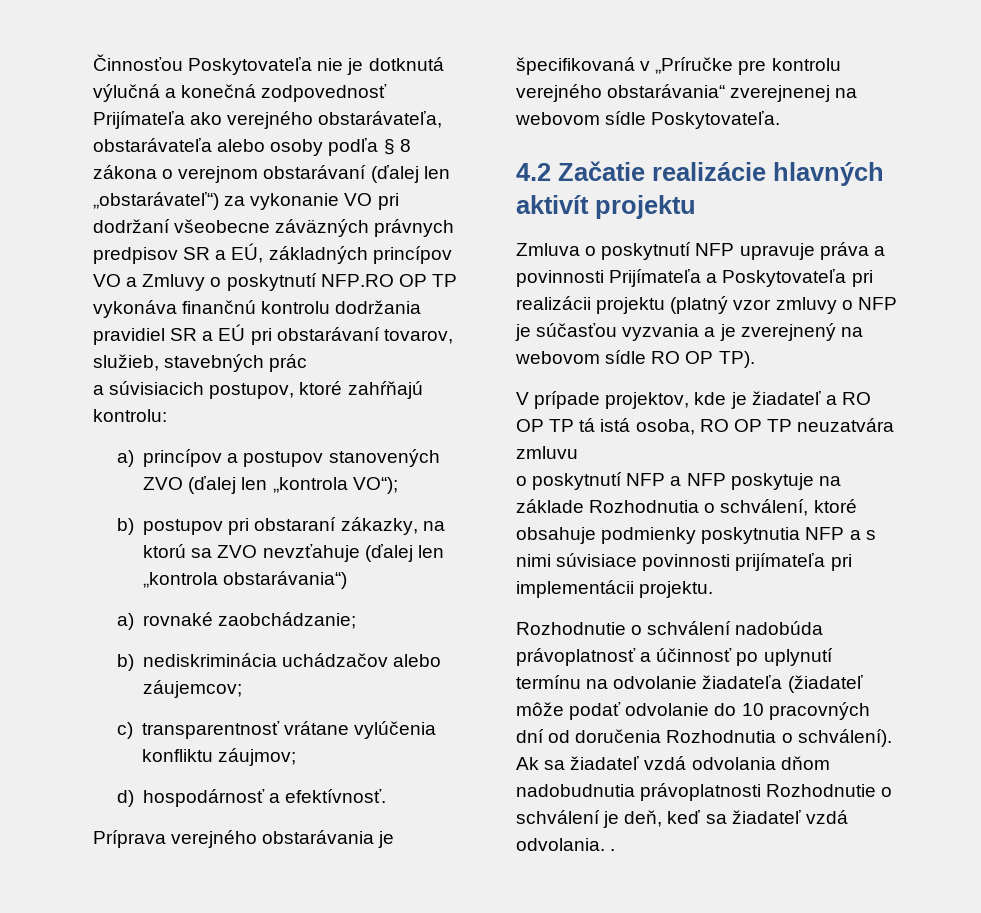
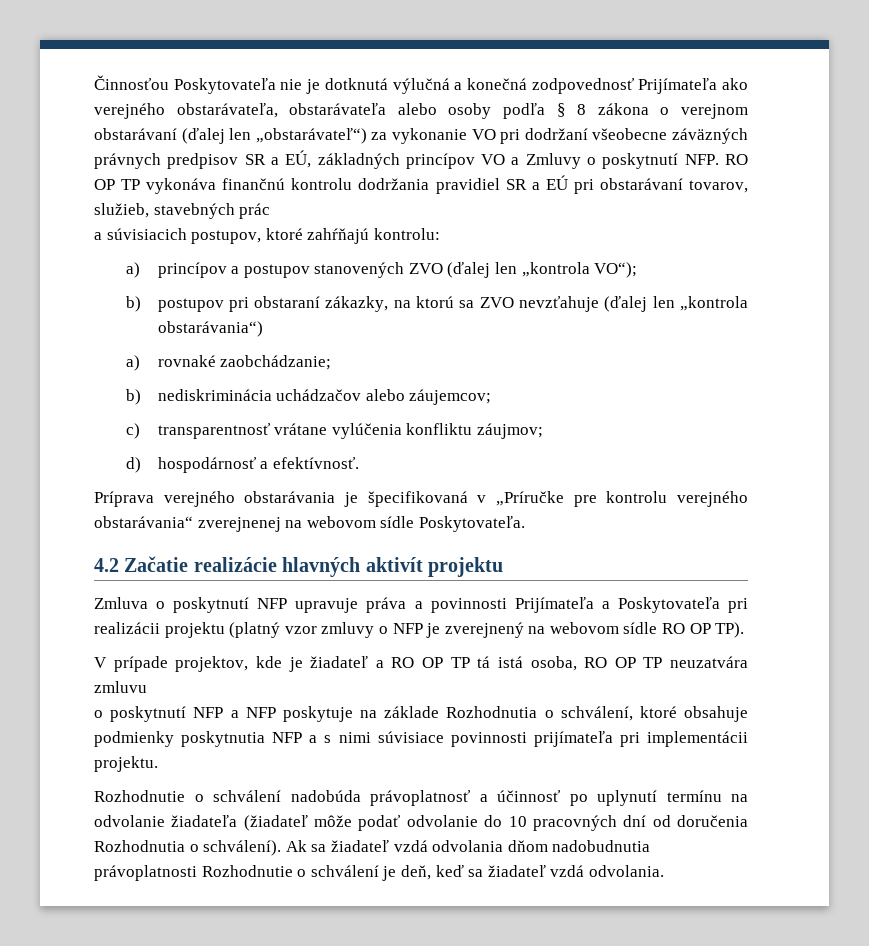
- Činnosťou Poskytovateľa nie je dotknutá výlučná a konečná zodpovednosť Prijímateľa ako verejného obstarávateľa, obstarávateľa alebo osoby podľa § 8 zákona o verejnom obstarávaní (ďalej len „obstarávateľ“) za vykonanie VO pri dodržaní všeobecne záväzných právnych predpisov SR a EÚ, základných princípov VO a Zmluvy o poskytnutí NFP.RO OP TP vykonáva finančnú kontrolu dodržania pravidiel SR a EÚ pri obstarávaní tovarov, služieb, stavebných prác
+ Činnosťou Poskytovateľa nie je dotknutá výlučná a konečná zodpovednosť Prijímateľa ako verejného obstarávateľa, obstarávateľa alebo osoby podľa § 8 zákona o verejnom obstarávaní (ďalej len „obstarávateľ“) za vykonanie VO pri dodržaní všeobecne záväzných právnych predpisov SR a EÚ, základných princípov VO a Zmluvy o poskytnutí NFP. RO OP TP vykonáva finančnú kontrolu dodržania pravidiel SR a EÚ pri obstarávaní tovarov, služieb, stavebných prác
- Zmluva o poskytnutí NFP upravuje práva a povinnosti Prijímateľa a Poskytovateľa pri realizácii projektu (platný vzor zmluvy o NFP je súčasťou vyzvania a je zverejnený na webovom sídle RO OP TP).
+ Zmluva o poskytnutí NFP upravuje práva a povinnosti Prijímateľa a Poskytovateľa pri realizácii projektu (platný vzor zmluvy o NFP je zverejnený na webovom sídle RO OP TP).
- Ak sa žiadateľ vzdá odvolania dňom nadobudnutia právoplatnosti Rozhodnutie o schválení je deň, keď sa žiadateľ vzdá odvolania. .
+ Ak sa žiadateľ vzdá odvolania dňom nadobudnutia právoplatnosti Rozhodnutie o schválení je deň, keď sa žiadateľ vzdá odvolania.

